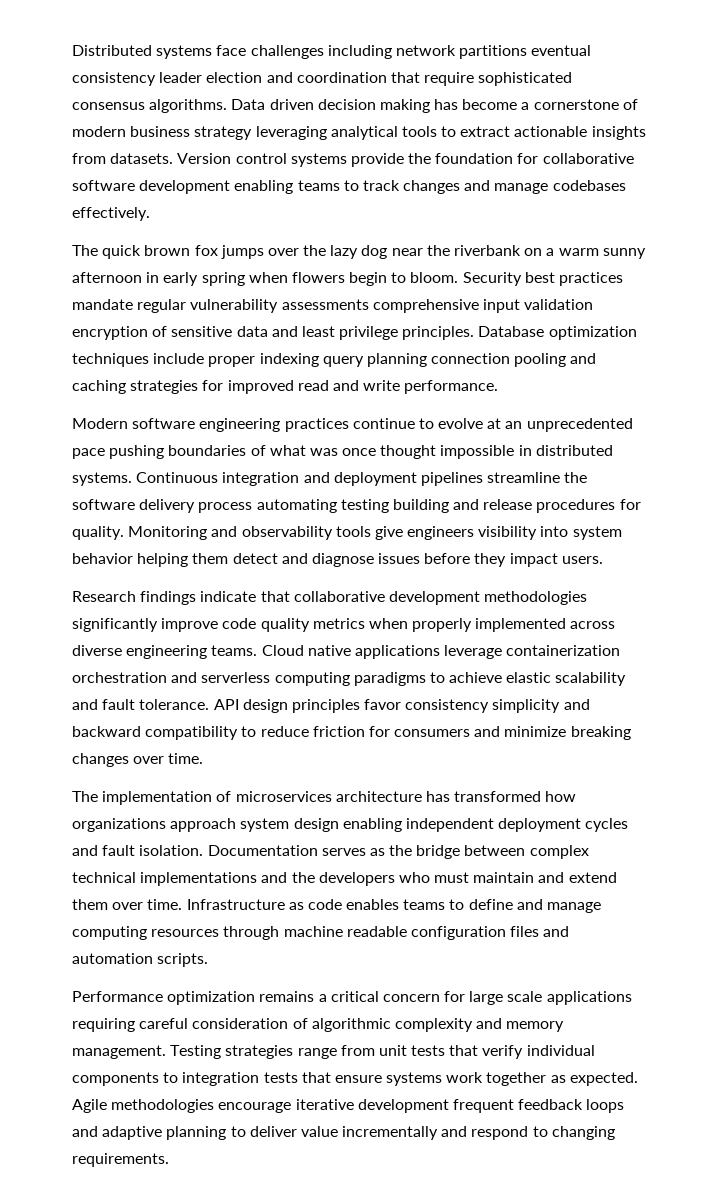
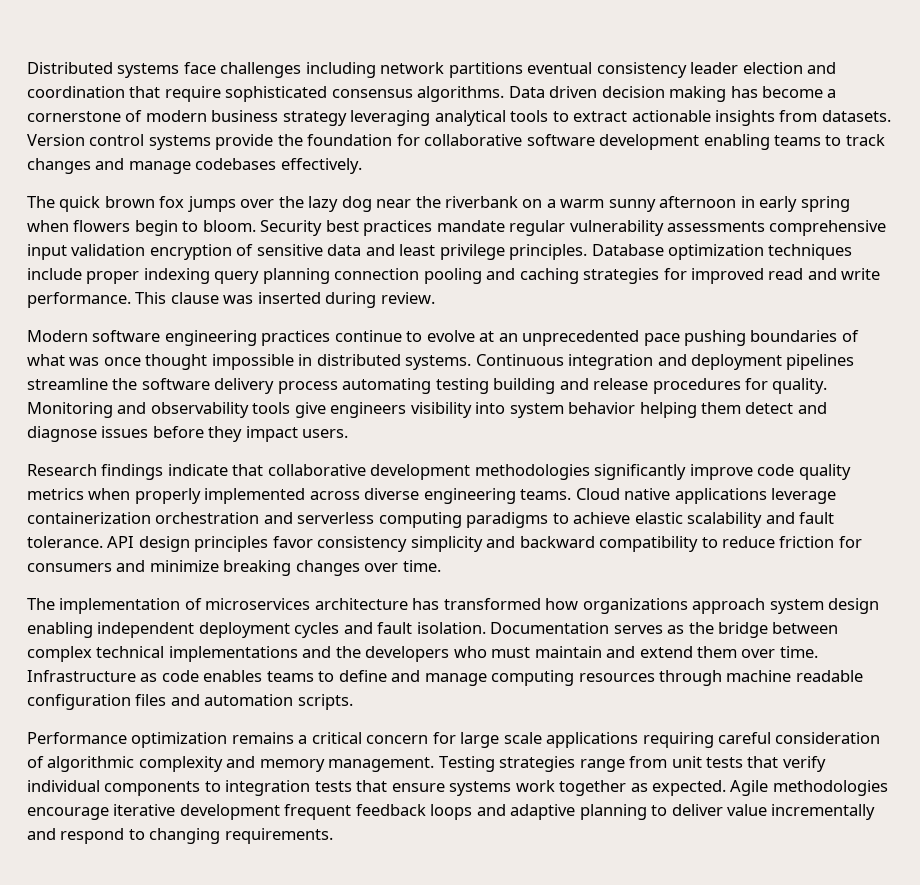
+ This clause was inserted during review.

